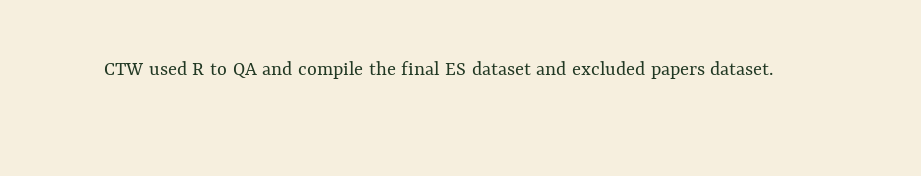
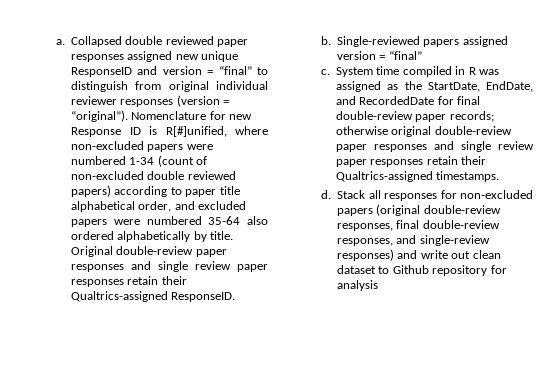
- CTW used R to QA and compile the final ES dataset and excluded papers dataset.
+ a. Collapsed double reviewed paper responses assigned new unique ResponseID and version = “final” to distinguish from original individual reviewer responses (version = “original”). Nomenclature for new Response ID is R[#]unified, where non-excluded papers were numbered 1-34 (count of non-excluded double reviewed papers) according to paper title alphabetical order, and excluded papers were numbered 35-64 also ordered alphabetically by title. Original double-review paper responses and single review paper responses retain their Qualtrics-assigned ResponseID.
+ b. Single-reviewed papers assigned version = “final”
+ c. System time compiled in R was assigned as the StartDate, EndDate, and RecordedDate for final double-review paper records; otherwise original double-review paper responses and single review paper responses retain their Qualtrics-assigned timestamps.
+ d. Stack all responses for non-excluded papers (original double-review responses, final double-review responses, and single-review responses) and write out clean dataset to Github repository for analysis

